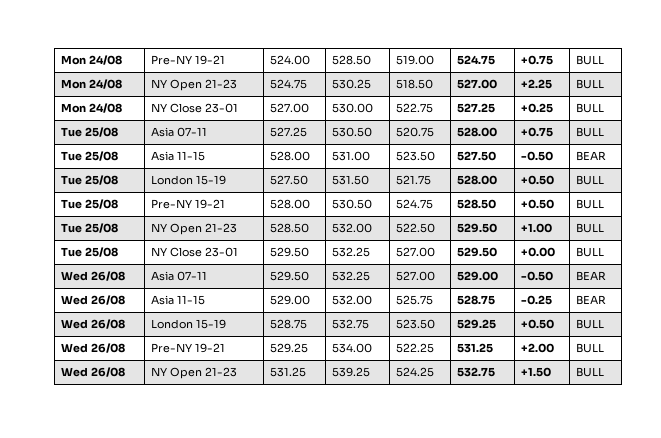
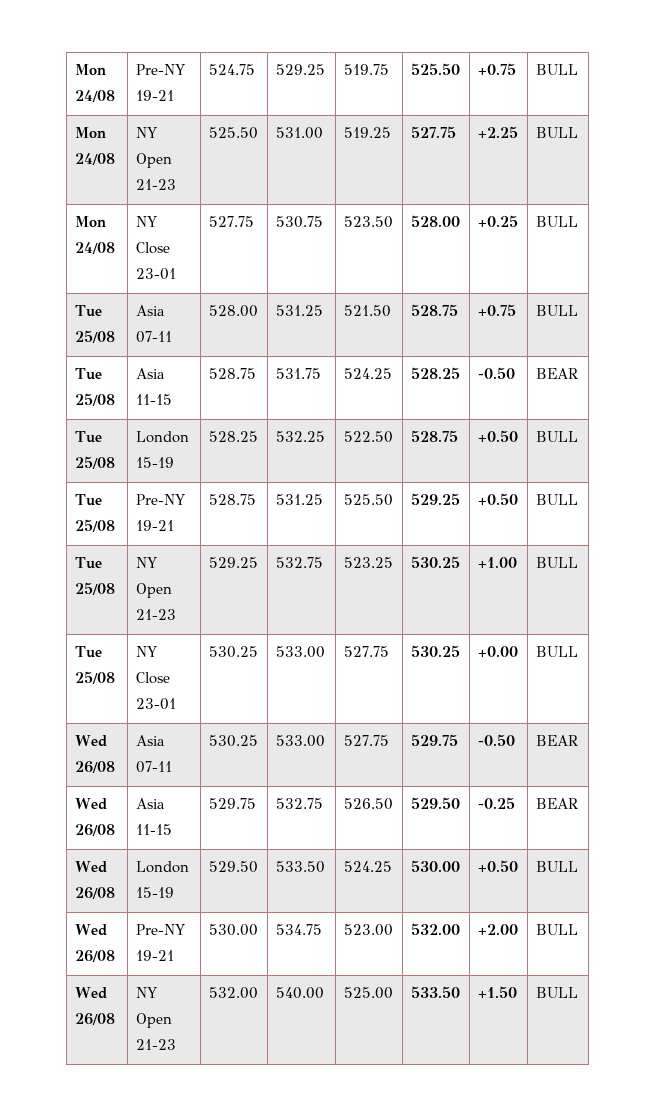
- Mon 24/08 | Pre-NY 19-21 | 524.00 | 528.50 | 519.00 | 524.75 | +0.75 | BULL
+ Mon 24/08 | Pre-NY 19-21 | 524.75 | 529.25 | 519.75 | 525.50 | +0.75 | BULL
- Mon 24/08 | NY Open 21-23 | 524.75 | 530.25 | 518.50 | 527.00 | +2.25 | BULL
+ Mon 24/08 | NY Open 21-23 | 525.50 | 531.00 | 519.25 | 527.75 | +2.25 | BULL
- Mon 24/08 | NY Close 23-01 | 527.00 | 530.00 | 522.75 | 527.25 | +0.25 | BULL
+ Mon 24/08 | NY Close 23-01 | 527.75 | 530.75 | 523.50 | 528.00 | +0.25 | BULL
- Tue 25/08 | Asia 07-11 | 527.25 | 530.50 | 520.75 | 528.00 | +0.75 | BULL
+ Tue 25/08 | Asia 07-11 | 528.00 | 531.25 | 521.50 | 528.75 | +0.75 | BULL
- Tue 25/08 | Asia 11-15 | 528.00 | 531.00 | 523.50 | 527.50 | -0.50 | BEAR
+ Tue 25/08 | Asia 11-15 | 528.75 | 531.75 | 524.25 | 528.25 | -0.50 | BEAR
- Tue 25/08 | London 15-19 | 527.50 | 531.50 | 521.75 | 528.00 | +0.50 | BULL
+ Tue 25/08 | London 15-19 | 528.25 | 532.25 | 522.50 | 528.75 | +0.50 | BULL
- Tue 25/08 | Pre-NY 19-21 | 528.00 | 530.50 | 524.75 | 528.50 | +0.50 | BULL
+ Tue 25/08 | Pre-NY 19-21 | 528.75 | 531.25 | 525.50 | 529.25 | +0.50 | BULL
- Tue 25/08 | NY Open 21-23 | 528.50 | 532.00 | 522.50 | 529.50 | +1.00 | BULL
+ Tue 25/08 | NY Open 21-23 | 529.25 | 532.75 | 523.25 | 530.25 | +1.00 | BULL
- Tue 25/08 | NY Close 23-01 | 529.50 | 532.25 | 527.00 | 529.50 | +0.00 | BULL
+ Tue 25/08 | NY Close 23-01 | 530.25 | 533.00 | 527.75 | 530.25 | +0.00 | BULL
- Wed 26/08 | Asia 07-11 | 529.50 | 532.25 | 527.00 | 529.00 | -0.50 | BEAR
+ Wed 26/08 | Asia 07-11 | 530.25 | 533.00 | 527.75 | 529.75 | -0.50 | BEAR
- Wed 26/08 | Asia 11-15 | 529.00 | 532.00 | 525.75 | 528.75 | -0.25 | BEAR
+ Wed 26/08 | Asia 11-15 | 529.75 | 532.75 | 526.50 | 529.50 | -0.25 | BEAR
- Wed 26/08 | London 15-19 | 528.75 | 532.75 | 523.50 | 529.25 | +0.50 | BULL
+ Wed 26/08 | London 15-19 | 529.50 | 533.50 | 524.25 | 530.00 | +0.50 | BULL
- Wed 26/08 | Pre-NY 19-21 | 529.25 | 534.00 | 522.25 | 531.25 | +2.00 | BULL
+ Wed 26/08 | Pre-NY 19-21 | 530.00 | 534.75 | 523.00 | 532.00 | +2.00 | BULL
- Wed 26/08 | NY Open 21-23 | 531.25 | 539.25 | 524.25 | 532.75 | +1.50 | BULL
+ Wed 26/08 | NY Open 21-23 | 532.00 | 540.00 | 525.00 | 533.50 | +1.50 | BULL

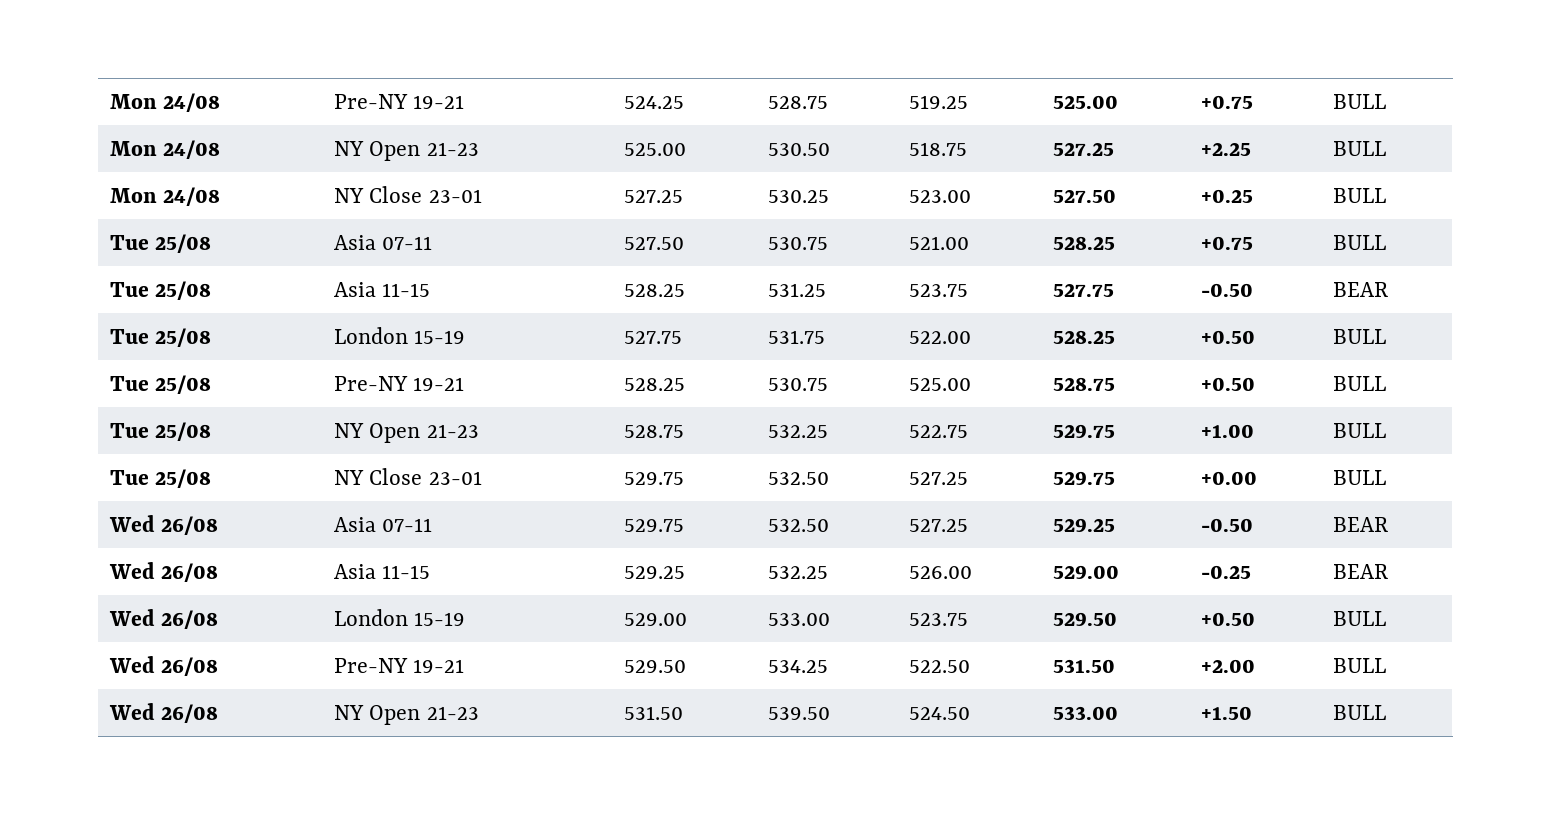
- Mon 24/08 | Pre-NY 19-21 | 524.75 | 529.25 | 519.75 | 525.50 | +0.75 | BULL
+ Mon 24/08 | Pre-NY 19-21 | 524.25 | 528.75 | 519.25 | 525.00 | +0.75 | BULL
- Mon 24/08 | NY Open 21-23 | 525.50 | 531.00 | 519.25 | 527.75 | +2.25 | BULL
+ Mon 24/08 | NY Open 21-23 | 525.00 | 530.50 | 518.75 | 527.25 | +2.25 | BULL
- Mon 24/08 | NY Close 23-01 | 527.75 | 530.75 | 523.50 | 528.00 | +0.25 | BULL
+ Mon 24/08 | NY Close 23-01 | 527.25 | 530.25 | 523.00 | 527.50 | +0.25 | BULL
- Tue 25/08 | Asia 07-11 | 528.00 | 531.25 | 521.50 | 528.75 | +0.75 | BULL
+ Tue 25/08 | Asia 07-11 | 527.50 | 530.75 | 521.00 | 528.25 | +0.75 | BULL
- Tue 25/08 | Asia 11-15 | 528.75 | 531.75 | 524.25 | 528.25 | -0.50 | BEAR
+ Tue 25/08 | Asia 11-15 | 528.25 | 531.25 | 523.75 | 527.75 | -0.50 | BEAR
- Tue 25/08 | London 15-19 | 528.25 | 532.25 | 522.50 | 528.75 | +0.50 | BULL
+ Tue 25/08 | London 15-19 | 527.75 | 531.75 | 522.00 | 528.25 | +0.50 | BULL
- Tue 25/08 | Pre-NY 19-21 | 528.75 | 531.25 | 525.50 | 529.25 | +0.50 | BULL
+ Tue 25/08 | Pre-NY 19-21 | 528.25 | 530.75 | 525.00 | 528.75 | +0.50 | BULL
- Tue 25/08 | NY Open 21-23 | 529.25 | 532.75 | 523.25 | 530.25 | +1.00 | BULL
+ Tue 25/08 | NY Open 21-23 | 528.75 | 532.25 | 522.75 | 529.75 | +1.00 | BULL
- Tue 25/08 | NY Close 23-01 | 530.25 | 533.00 | 527.75 | 530.25 | +0.00 | BULL
+ Tue 25/08 | NY Close 23-01 | 529.75 | 532.50 | 527.25 | 529.75 | +0.00 | BULL
- Wed 26/08 | Asia 07-11 | 530.25 | 533.00 | 527.75 | 529.75 | -0.50 | BEAR
+ Wed 26/08 | Asia 07-11 | 529.75 | 532.50 | 527.25 | 529.25 | -0.50 | BEAR
- Wed 26/08 | Asia 11-15 | 529.75 | 532.75 | 526.50 | 529.50 | -0.25 | BEAR
+ Wed 26/08 | Asia 11-15 | 529.25 | 532.25 | 526.00 | 529.00 | -0.25 | BEAR
- Wed 26/08 | London 15-19 | 529.50 | 533.50 | 524.25 | 530.00 | +0.50 | BULL
+ Wed 26/08 | London 15-19 | 529.00 | 533.00 | 523.75 | 529.50 | +0.50 | BULL
- Wed 26/08 | Pre-NY 19-21 | 530.00 | 534.75 | 523.00 | 532.00 | +2.00 | BULL
+ Wed 26/08 | Pre-NY 19-21 | 529.50 | 534.25 | 522.50 | 531.50 | +2.00 | BULL
- Wed 26/08 | NY Open 21-23 | 532.00 | 540.00 | 525.00 | 533.50 | +1.50 | BULL
+ Wed 26/08 | NY Open 21-23 | 531.50 | 539.50 | 524.50 | 533.00 | +1.50 | BULL

